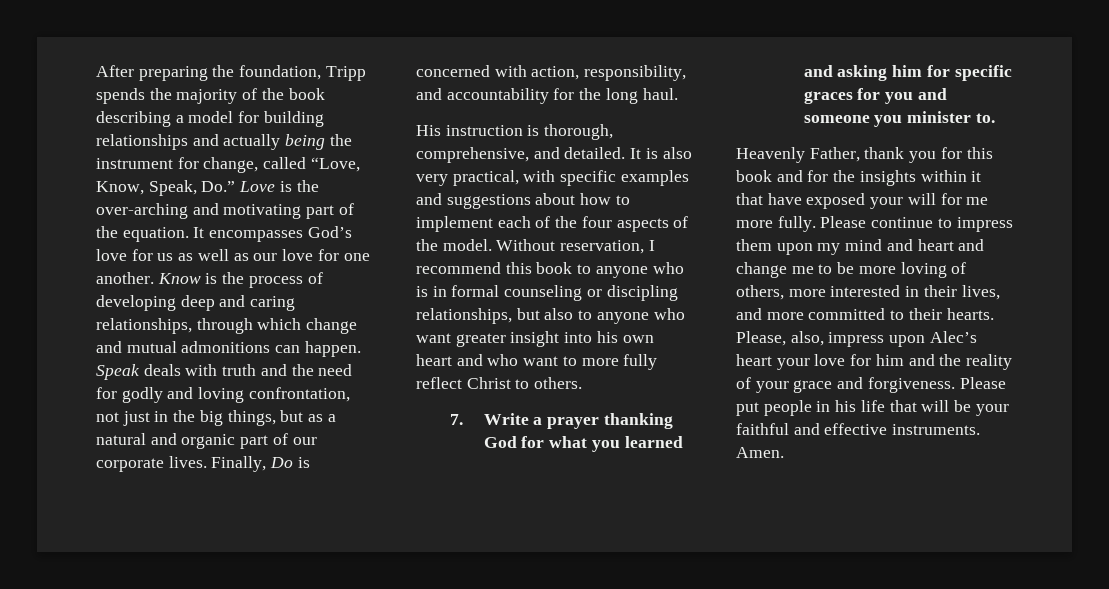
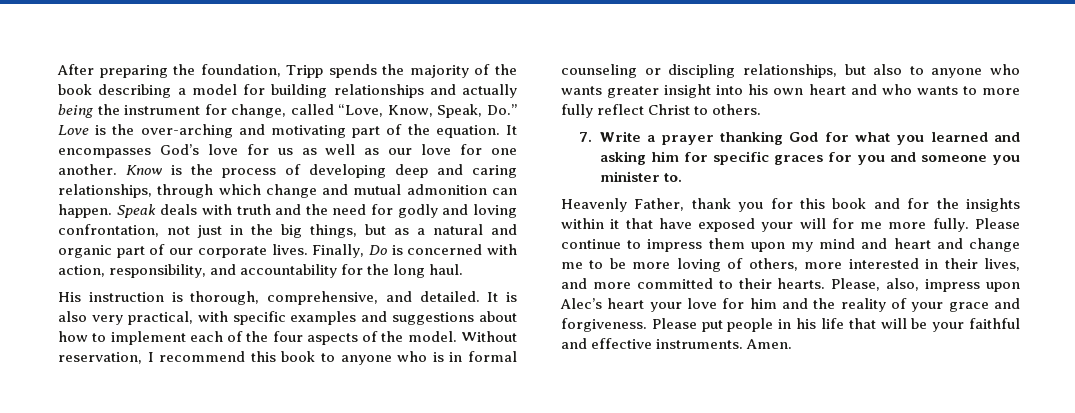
- Know is the process of developing deep and caring relationships, through which change and mutual admonitions can happen.
+ Know is the process of developing deep and caring relationships, through which change and mutual admonition can happen.
- Without reservation, I recommend this book to anyone who is in formal counseling or discipling relationships, but also to anyone who want greater insight into his own heart and who want to more fully reflect Christ to others.
+ Without reservation, I recommend this book to anyone who is in formal counseling or discipling relationships, but also to anyone who wants greater insight into his own heart and who wants to more fully reflect Christ to others.

